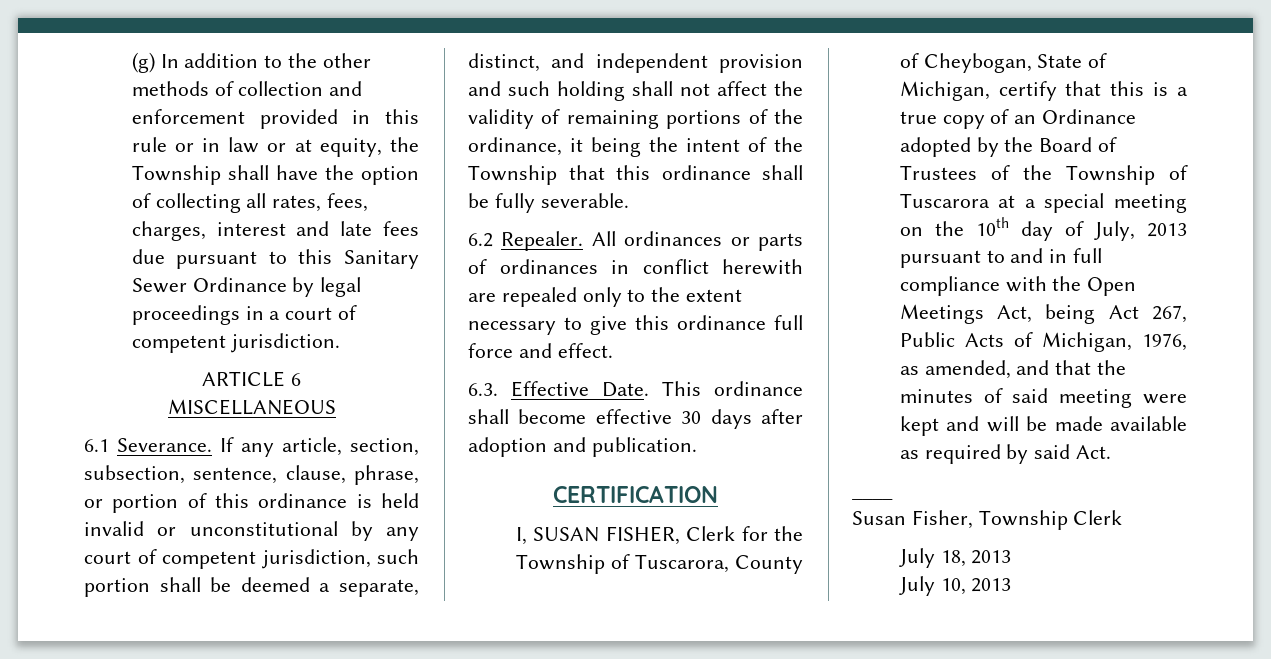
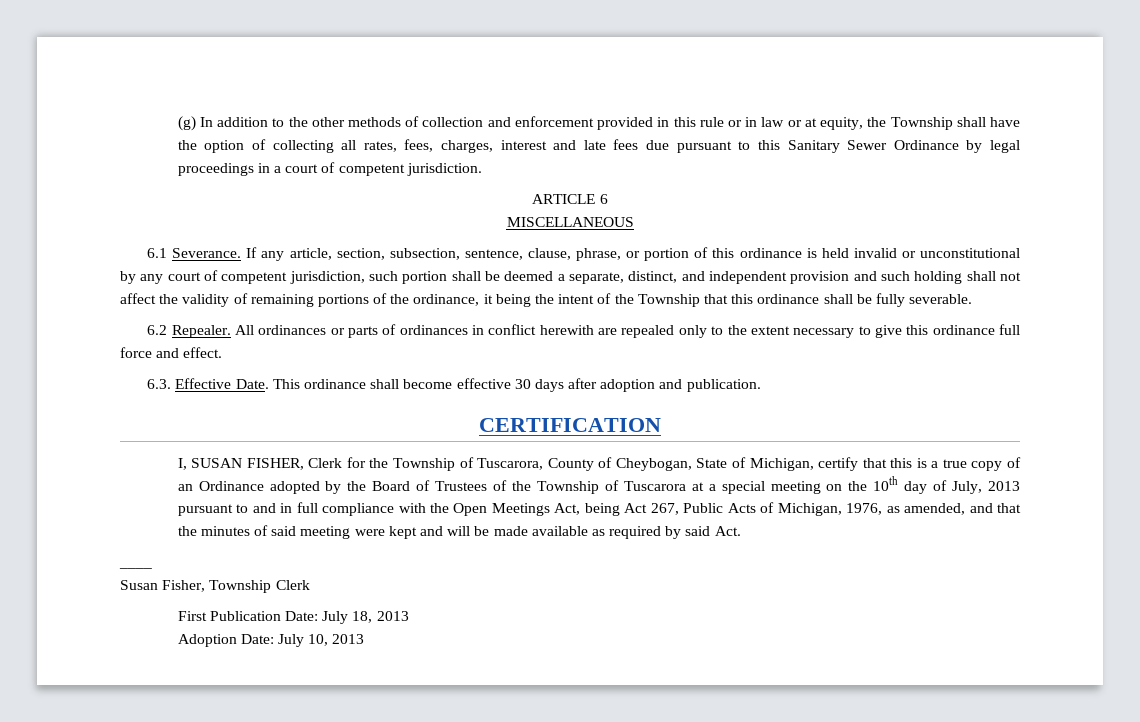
- July 18, 2013
+ First Publication Date: July 18, 2013
- July 10, 2013
+ Adoption Date: July 10, 2013

